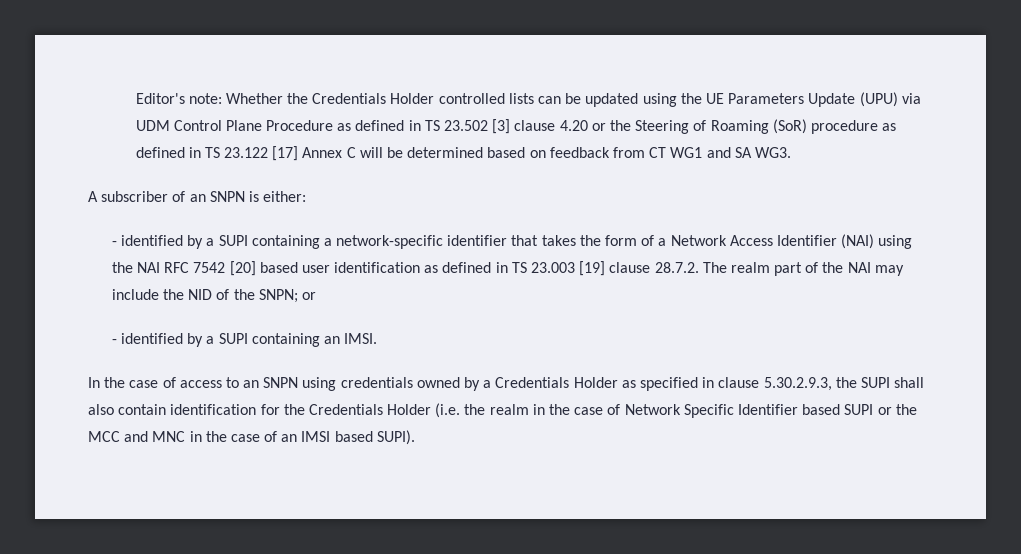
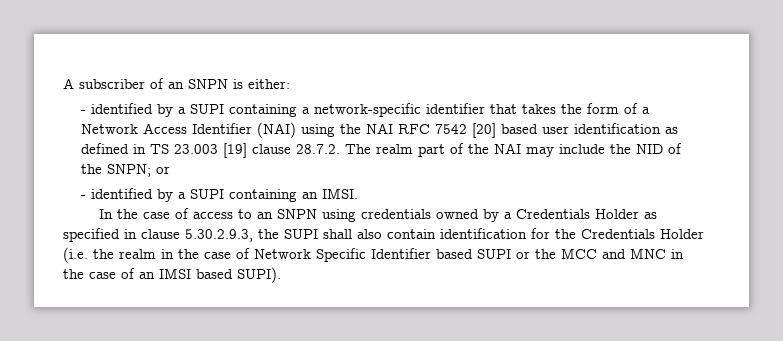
- Editor's note: Whether the Credentials Holder controlled lists can be updated using the UE Parameters Update (UPU) via UDM Control Plane Procedure as defined in TS 23.502 [3] clause 4.20 or the Steering of Roaming (SoR) procedure as defined in TS 23.122 [17] Annex C will be determined based on feedback from CT WG1 and SA WG3.

